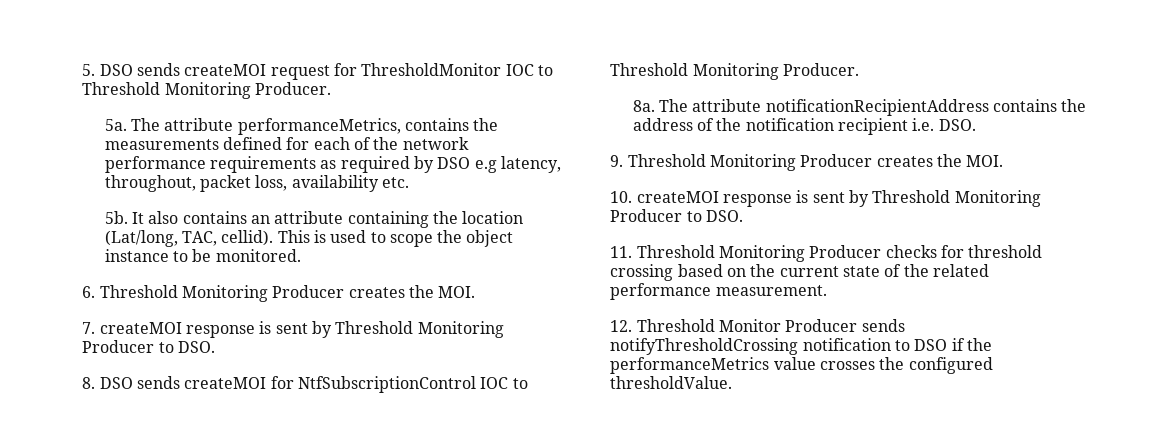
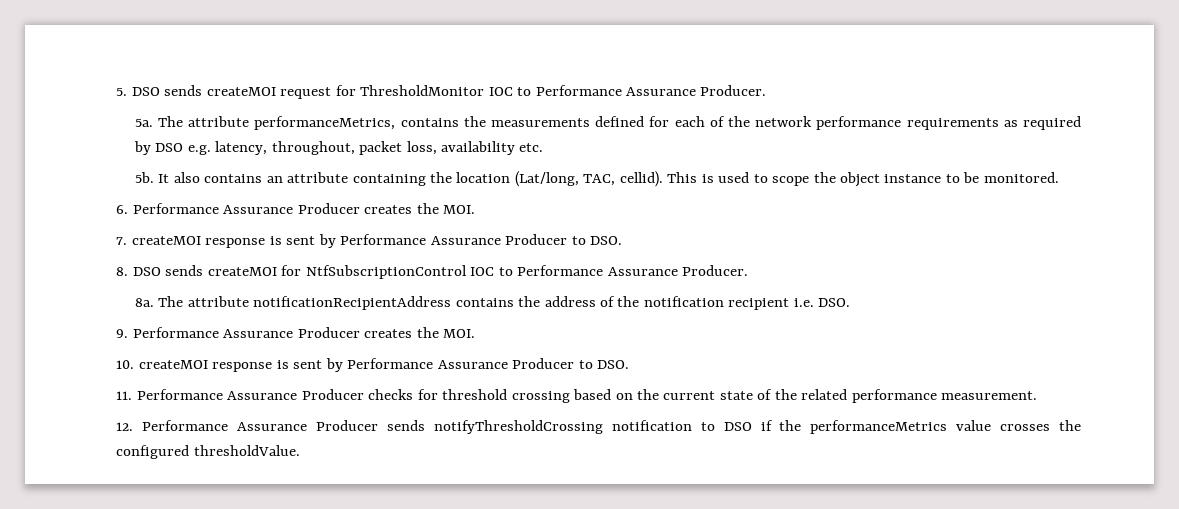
- 5. DSO sends createMOI request for ThresholdMonitor IOC to Threshold Monitoring Producer.
+ 5. DSO sends createMOI request for ThresholdMonitor IOC to Performance Assurance Producer.
- The attribute performanceMetrics, contains the measurements defined for each of the network performance requirements as required by DSO e.g latency, throughout, packet loss, availability etc.
+ The attribute performanceMetrics, contains the measurements defined for each of the network performance requirements as required by DSO e.g. latency, throughout, packet loss, availability etc.
- 6. Threshold Monitoring Producer creates the MOI.
+ 6. Performance Assurance Producer creates the MOI.
- 7. createMOI response is sent by Threshold Monitoring Producer to DSO.
+ 7. createMOI response is sent by Performance Assurance Producer to DSO.
- 8. DSO sends createMOI for NtfSubscriptionControl IOC to Threshold Monitoring Producer.
+ 8. DSO sends createMOI for NtfSubscriptionControl IOC to Performance Assurance Producer.
- 9. Threshold Monitoring Producer creates the MOI.
+ 9. Performance Assurance Producer creates the MOI.
- 10. createMOI response is sent by Threshold Monitoring Producer to DSO.
+ 10. createMOI response is sent by Performance Assurance Producer to DSO.
- 11. Threshold Monitoring Producer checks for threshold crossing based on the current state of the related performance measurement.
+ 11. Performance Assurance Producer checks for threshold crossing based on the current state of the related performance measurement.
- 12. Threshold Monitor Producer sends notifyThresholdCrossing notification to DSO if the performanceMetrics value crosses the configured thresholdValue.
+ 12. Performance Assurance Producer sends notifyThresholdCrossing notification to DSO if the performanceMetrics value crosses the configured thresholdValue.

